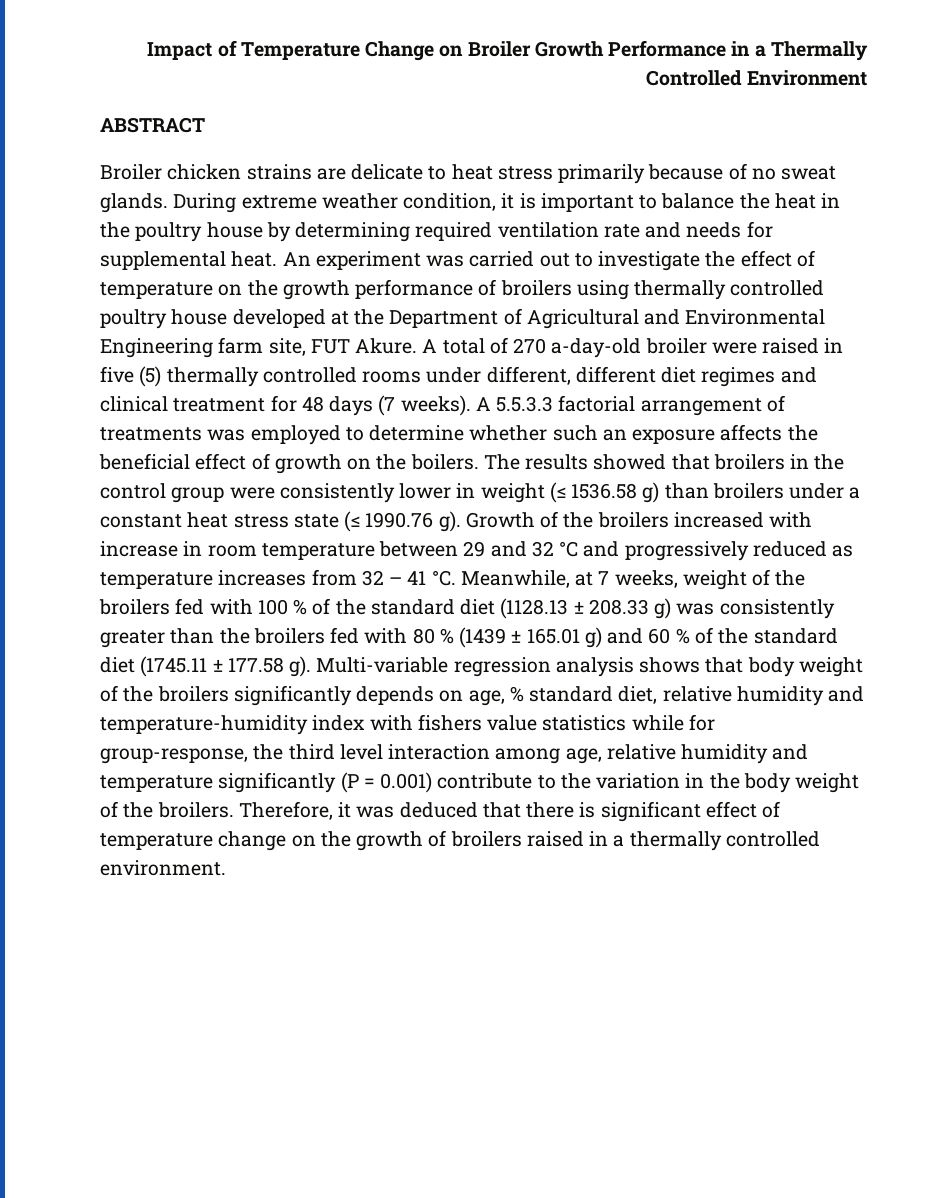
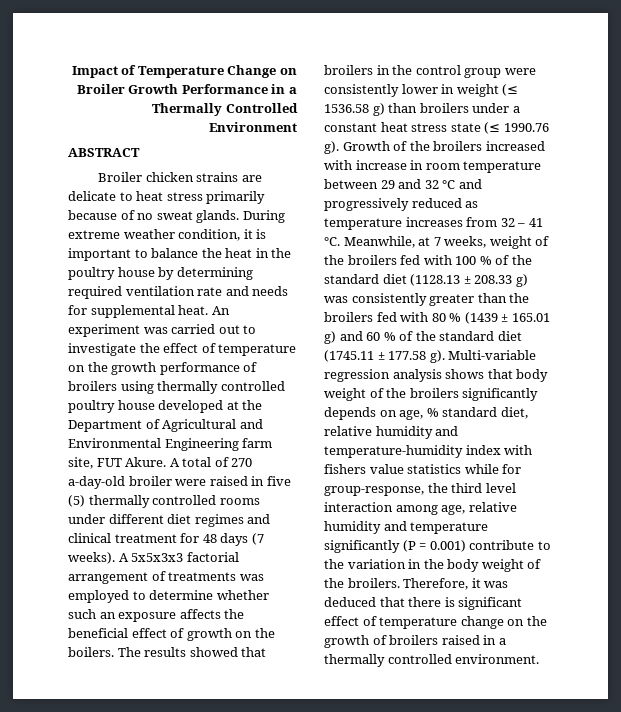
- A total of 270 a-day-old broiler were raised in five (5) thermally controlled rooms under different, different diet regimes and clinical treatment for 48 days (7 weeks).
+ A total of 270 a-day-old broiler were raised in five (5) thermally controlled rooms under different diet regimes and clinical treatment for 48 days (7 weeks).
- A 5.5.3.3 factorial arrangement of treatments was employed to determine whether such an exposure affects the beneficial effect of growth on the boilers.
+ A 5x5x3x3 factorial arrangement of treatments was employed to determine whether such an exposure affects the beneficial effect of growth on the boilers.

